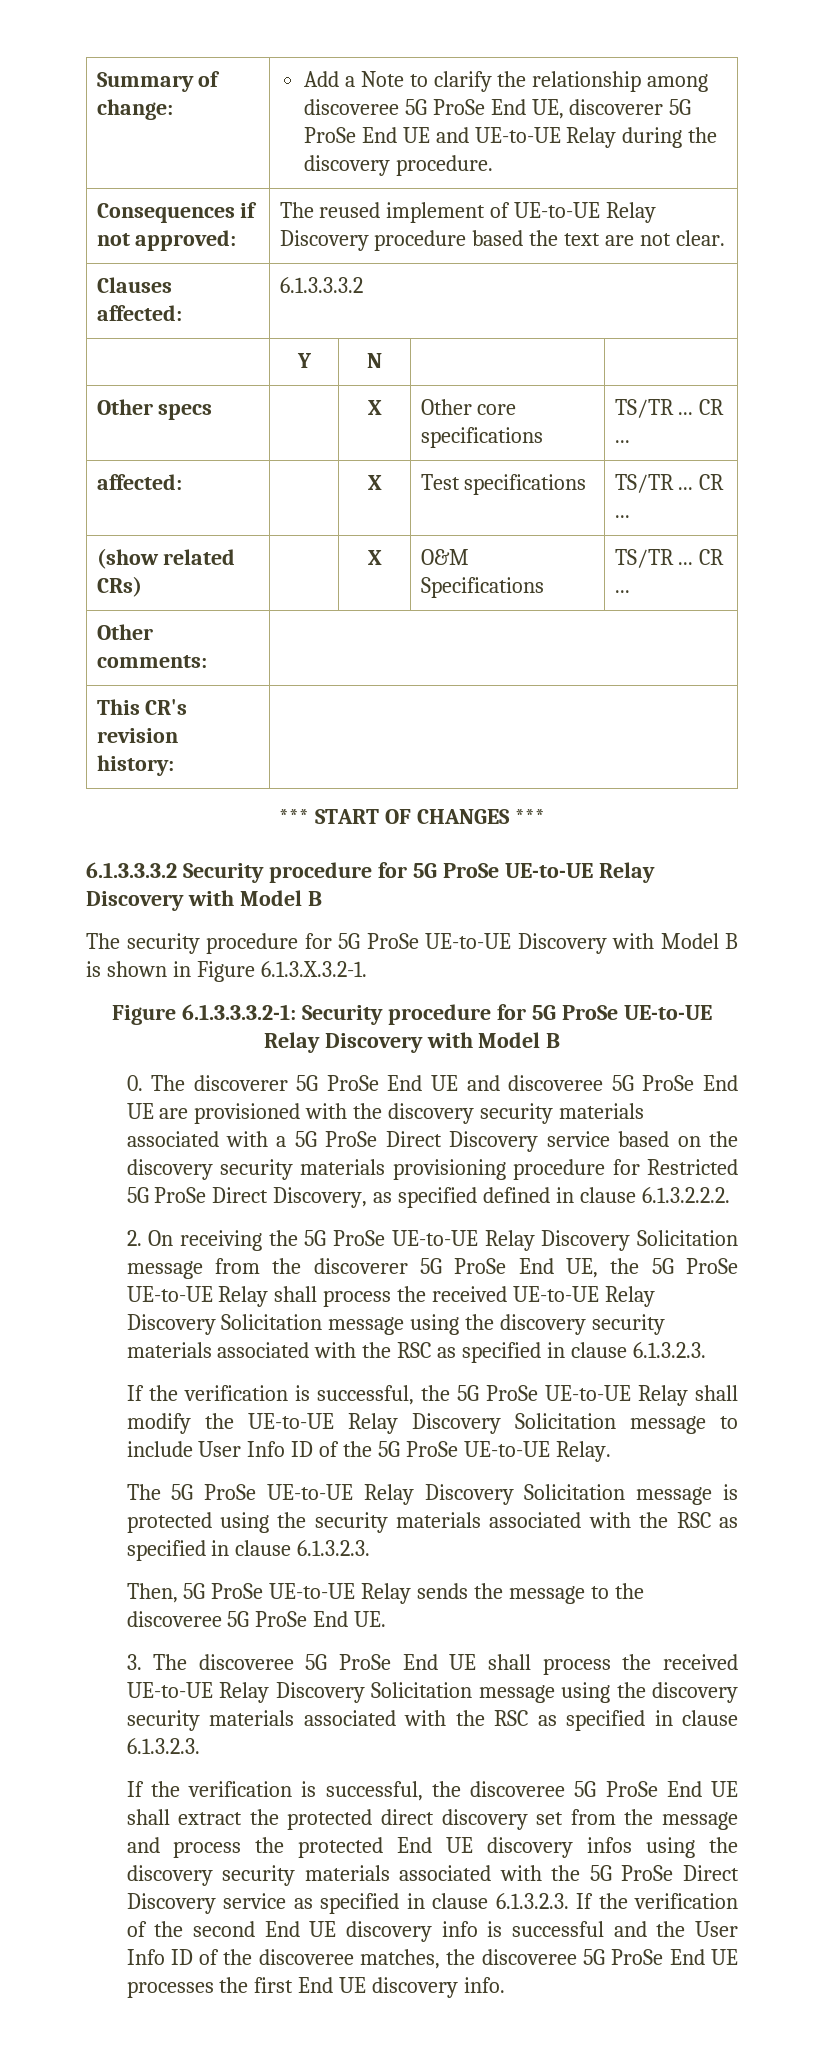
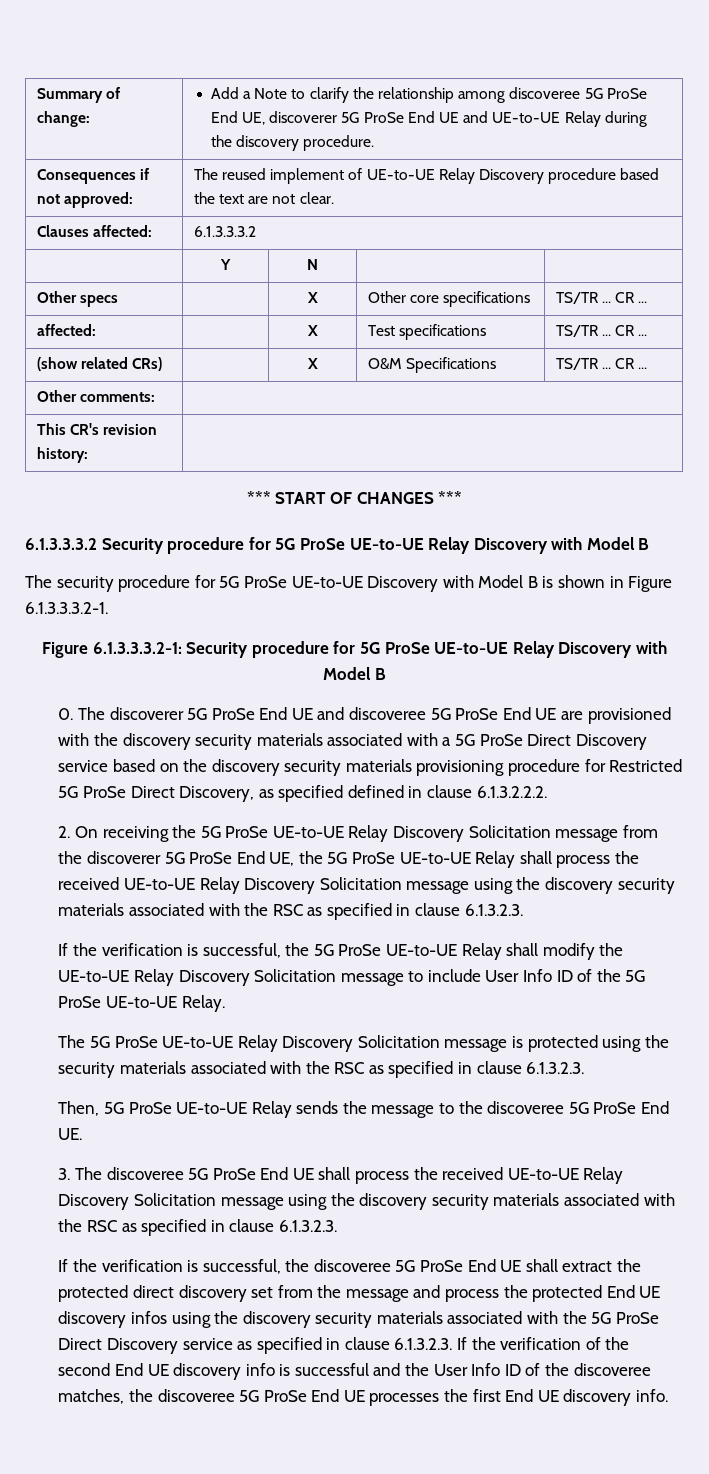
- The security procedure for 5G ProSe UE-to-UE Discovery with Model B is shown in Figure 6.1.3.X.3.2-1.
+ The security procedure for 5G ProSe UE-to-UE Discovery with Model B is shown in Figure 6.1.3.3.3.2-1.

